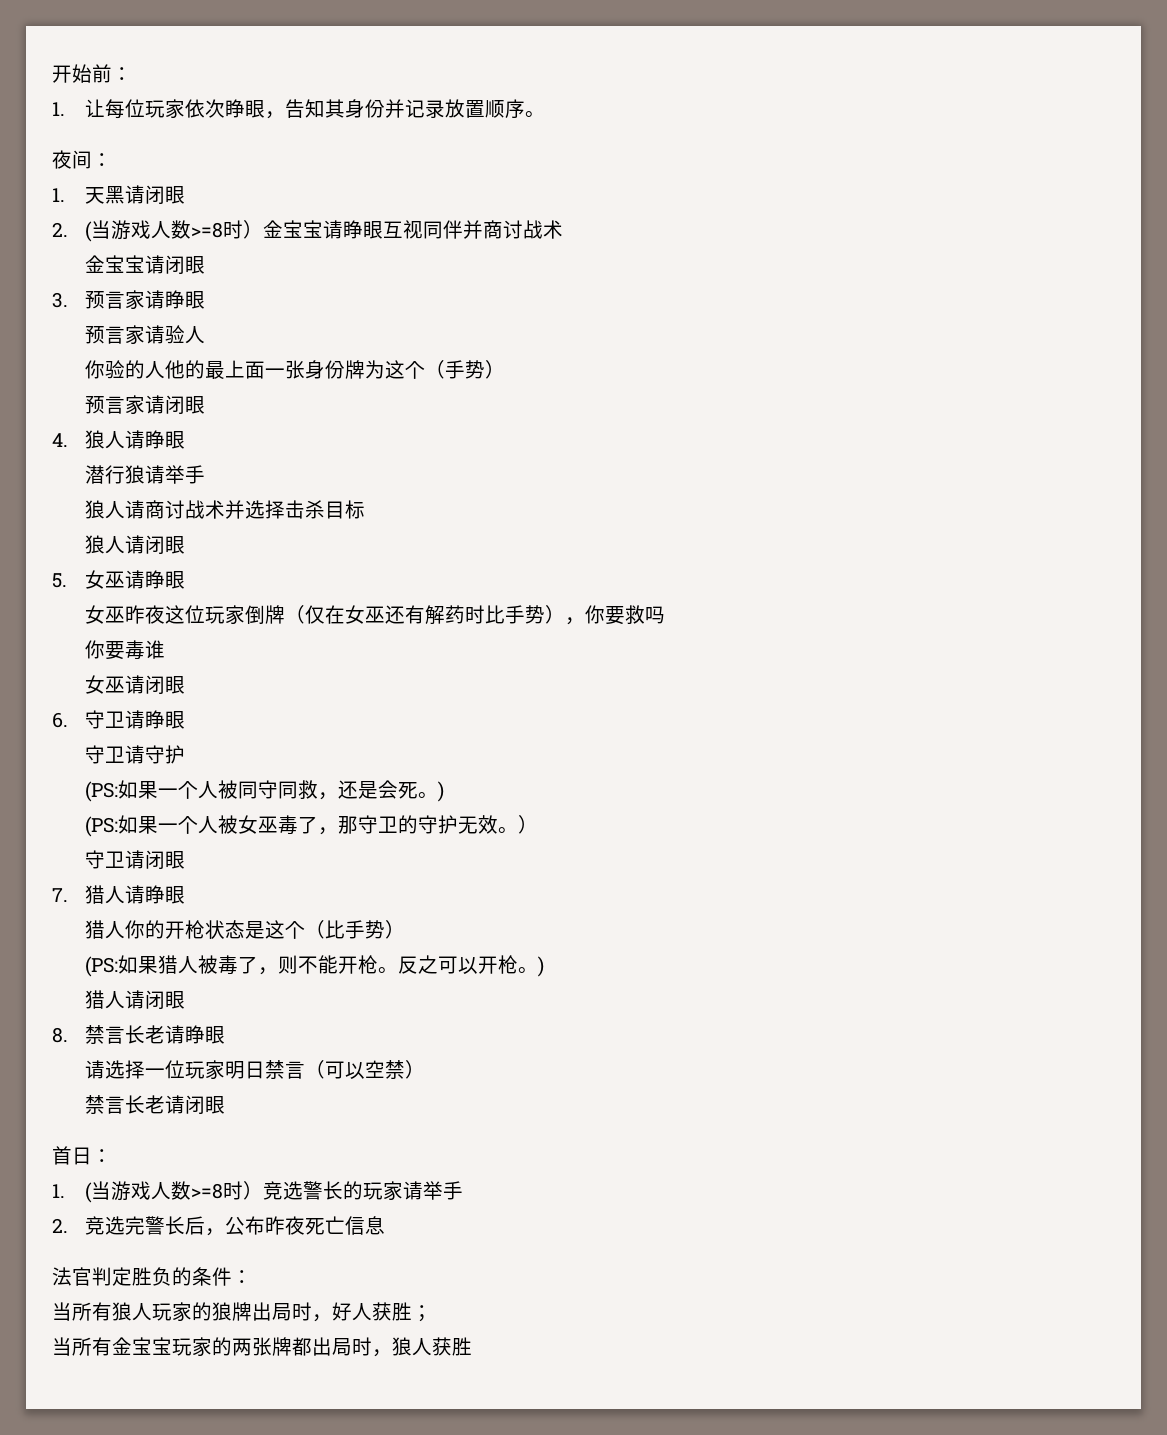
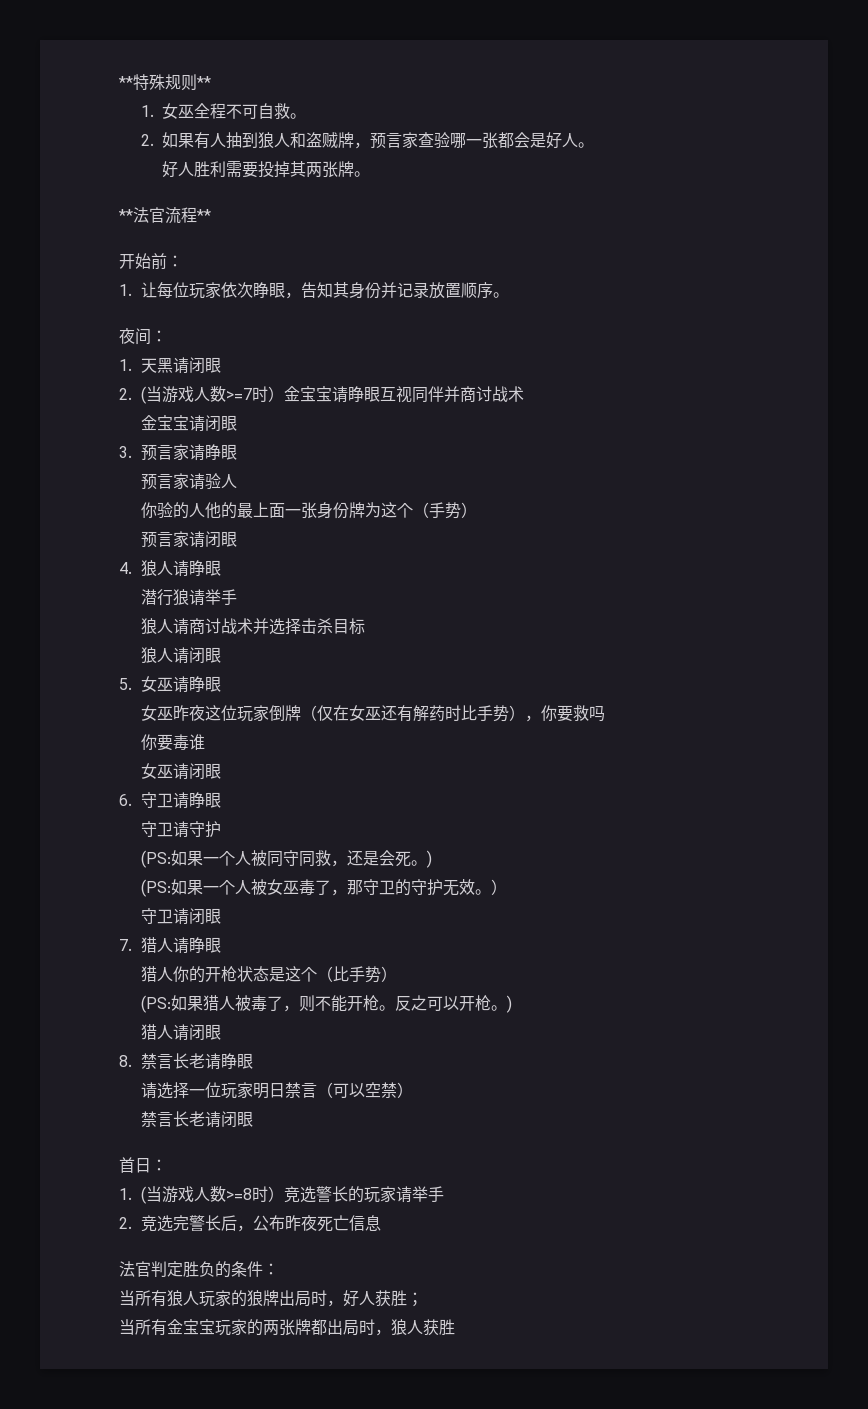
+ **特殊规则**
+ 1.女巫全程不可自救。
+ 2.如果有人抽到狼人和盗贼牌，预言家查验哪一张都会是好人。
+ 好人胜利需要投掉其两张牌。
+ **法官流程**
- 2. (当游戏人数>=8时）金宝宝请睁眼互视同伴并商讨战术
+ 2. (当游戏人数>=7时）金宝宝请睁眼互视同伴并商讨战术

